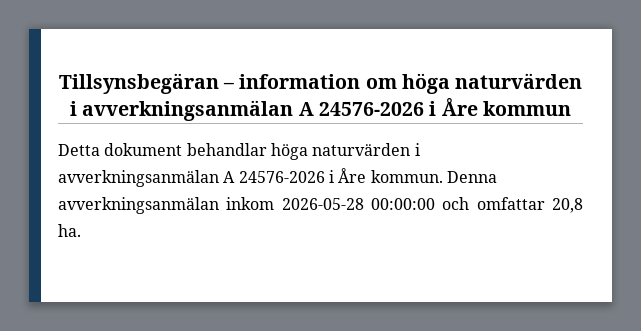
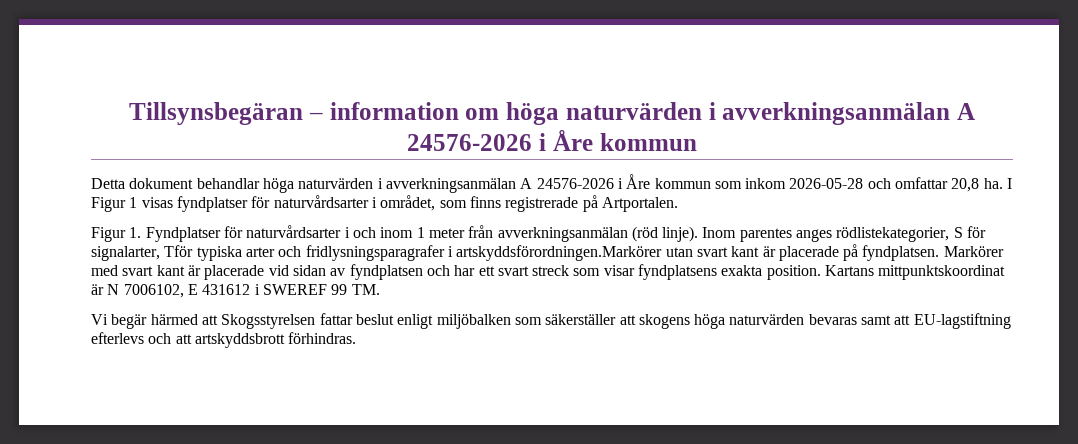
- Detta dokument behandlar höga naturvärden i avverkningsanmälan A 24576-2026 i Åre kommun. Denna avverkningsanmälan inkom 2026-05-28 00:00:00 och omfattar 20,8 ha.
+ Detta dokument behandlar höga naturvärden i avverkningsanmälan A 24576-2026 i Åre kommun som inkom 2026-05-28 och omfattar 20,8 ha.
+ I Figur 1 visas fyndplatser för naturvårdsarter i området, som finns registrerade på Artportalen.
+ Figur 1. Fyndplatser för naturvårdsarter i och inom 1 meter från avverkningsanmälan (röd linje). Inom parentes anges rödlistekategorier, S för signalarter, Tför typiska arter och fridlysningsparagrafer i artskyddsförordningen.Markörer utan svart kant är placerade på fyndplatsen. Markörer med svart kant är placerade vid sidan av fyndplatsen och har ett svart streck som visar fyndplatsens exakta position. Kartans mittpunktskoordinat är N 7006102, E 431612 i SWEREF 99 TM.
+ Vi begär härmed att Skogsstyrelsen fattar beslut enligt miljöbalken som säkerställer att skogens höga naturvärden bevaras samt att EU-lagstiftning efterlevs och att artskyddsbrott förhindras.

